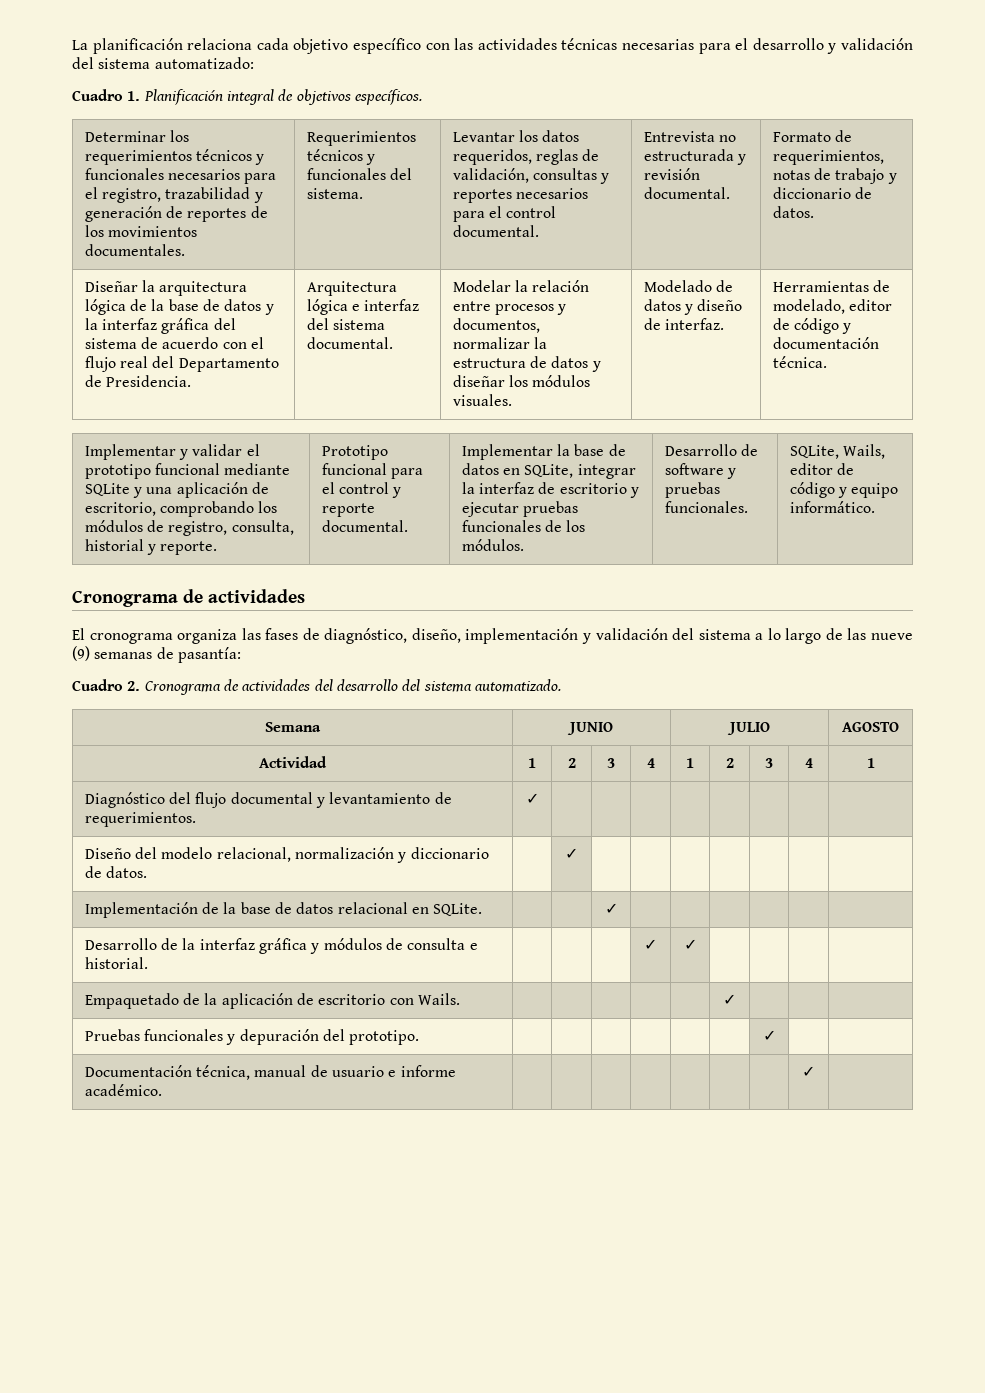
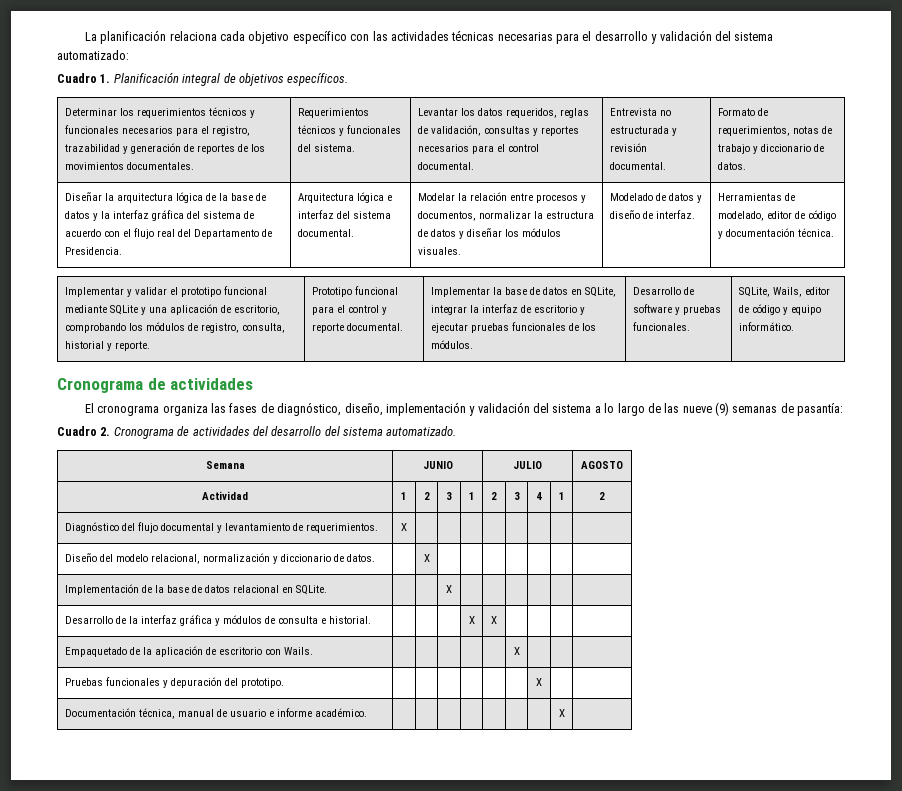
- Actividad | 1 | 2 | 3 | 4 | 1 | 2 | 3 | 4 | 1
+ Actividad | 1 | 2 | 3 | 1 | 2 | 3 | 4 | 1 | 2
- Diagnóstico del flujo documental y levantamiento de requerimientos. | ✓ | | | | | | | |
+ Diagnóstico del flujo documental y levantamiento de requerimientos. | X | | | | | | | |
- Diseño del modelo relacional, normalización y diccionario de datos. | | ✓ | | | | | | |
+ Diseño del modelo relacional, normalización y diccionario de datos. | | X | | | | | | |
- Implementación de la base de datos relacional en SQLite. | | | ✓ | | | | | |
+ Implementación de la base de datos relacional en SQLite. | | | X | | | | | |
- Desarrollo de la interfaz gráfica y módulos de consulta e historial. | | | | ✓ | ✓ | | | |
+ Desarrollo de la interfaz gráfica y módulos de consulta e historial. | | | | X | X | | | |
- Empaquetado de la aplicación de escritorio con Wails. | | | | | | ✓ | | |
+ Empaquetado de la aplicación de escritorio con Wails. | | | | | | X | | |
- Pruebas funcionales y depuración del prototipo. | | | | | | | ✓ | |
+ Pruebas funcionales y depuración del prototipo. | | | | | | | X | |
- Documentación técnica, manual de usuario e informe académico. | | | | | | | | ✓ |
+ Documentación técnica, manual de usuario e informe académico. | | | | | | | | X |

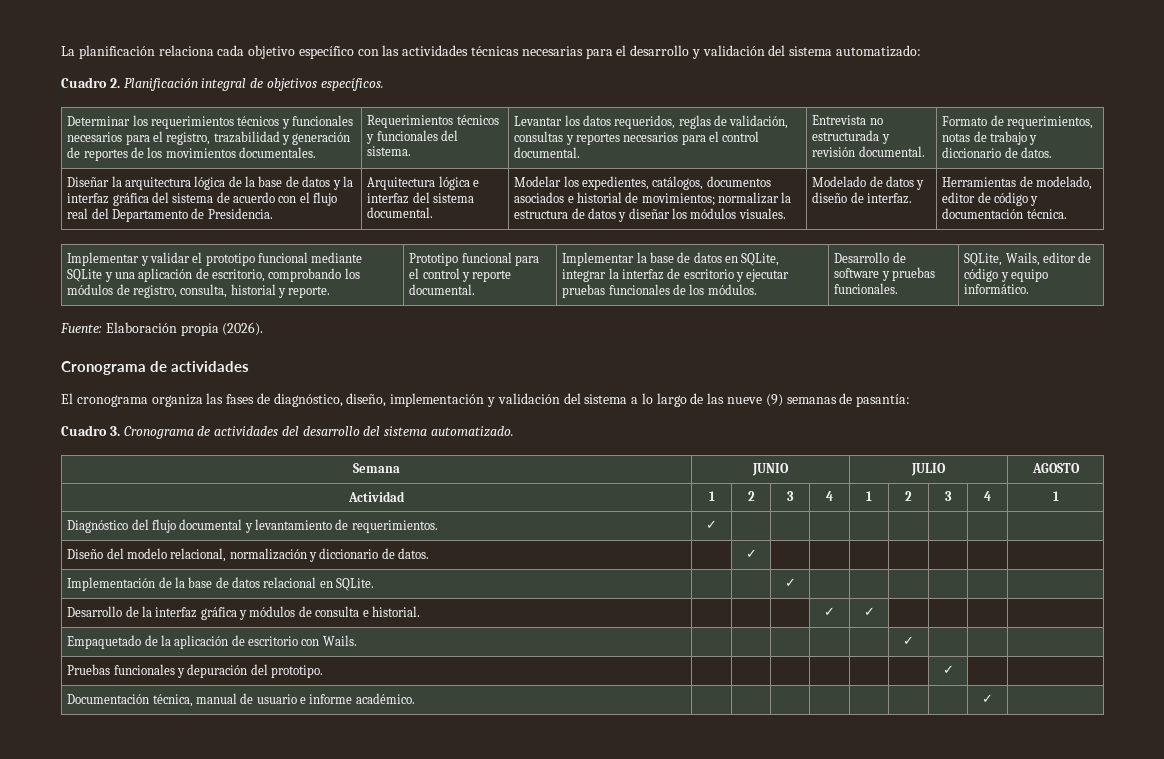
- Cuadro 1. Planificación integral de objetivos específicos.
+ Cuadro 2. Planificación integral de objetivos específicos.
- Modelar la relación entre procesos y documentos, normalizar la estructura de datos y diseñar los módulos visuales.
+ Modelar los expedientes, catálogos, documentos asociados e historial de movimientos; normalizar la estructura de datos y diseñar los módulos visuales.
+ Fuente: Elaboración propia (2026).
- Cuadro 2. Cronograma de actividades del desarrollo del sistema automatizado.
+ Cuadro 3. Cronograma de actividades del desarrollo del sistema automatizado.
- Actividad | 1 | 2 | 3 | 1 | 2 | 3 | 4 | 1 | 2
+ Actividad | 1 | 2 | 3 | 4 | 1 | 2 | 3 | 4 | 1
- Diagnóstico del flujo documental y levantamiento de requerimientos. | X | | | | | | | |
+ Diagnóstico del flujo documental y levantamiento de requerimientos. | ✓ | | | | | | | |
- Diseño del modelo relacional, normalización y diccionario de datos. | | X | | | | | | |
+ Diseño del modelo relacional, normalización y diccionario de datos. | | ✓ | | | | | | |
- Implementación de la base de datos relacional en SQLite. | | | X | | | | | |
+ Implementación de la base de datos relacional en SQLite. | | | ✓ | | | | | |
- Desarrollo de la interfaz gráfica y módulos de consulta e historial. | | | | X | X | | | |
+ Desarrollo de la interfaz gráfica y módulos de consulta e historial. | | | | ✓ | ✓ | | | |
- Empaquetado de la aplicación de escritorio con Wails. | | | | | | X | | |
+ Empaquetado de la aplicación de escritorio con Wails. | | | | | | ✓ | | |
- Pruebas funcionales y depuración del prototipo. | | | | | | | X | |
+ Pruebas funcionales y depuración del prototipo. | | | | | | | ✓ | |
- Documentación técnica, manual de usuario e informe académico. | | | | | | | | X |
+ Documentación técnica, manual de usuario e informe académico. | | | | | | | | ✓ |

